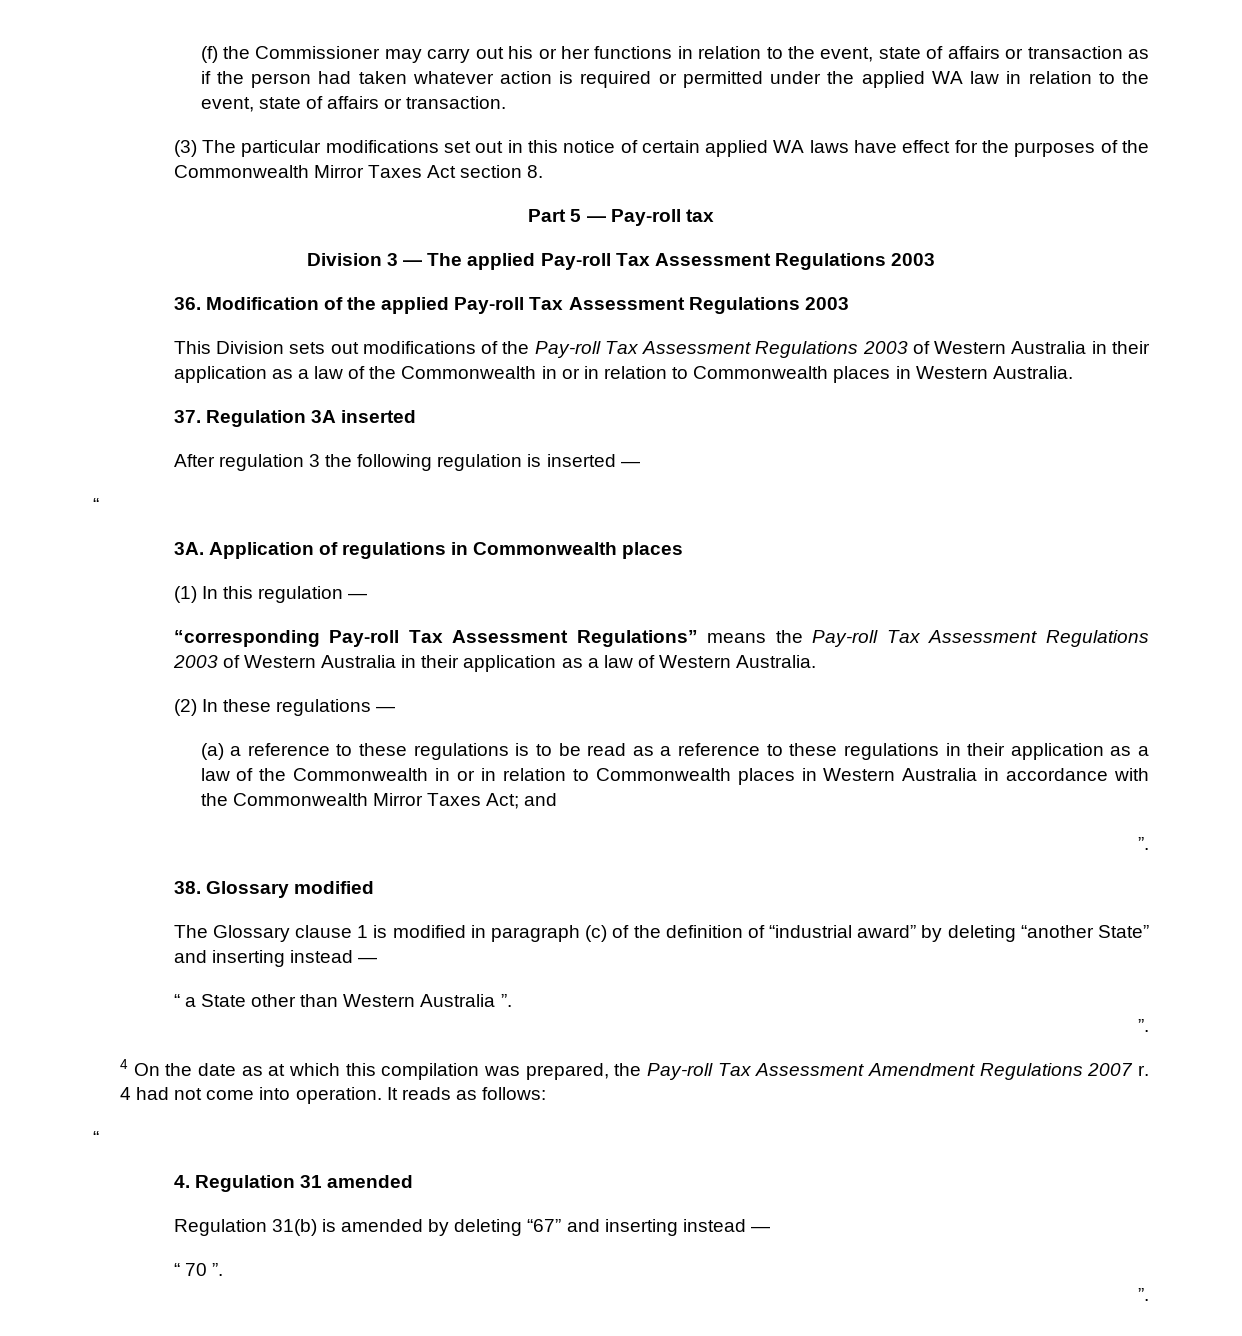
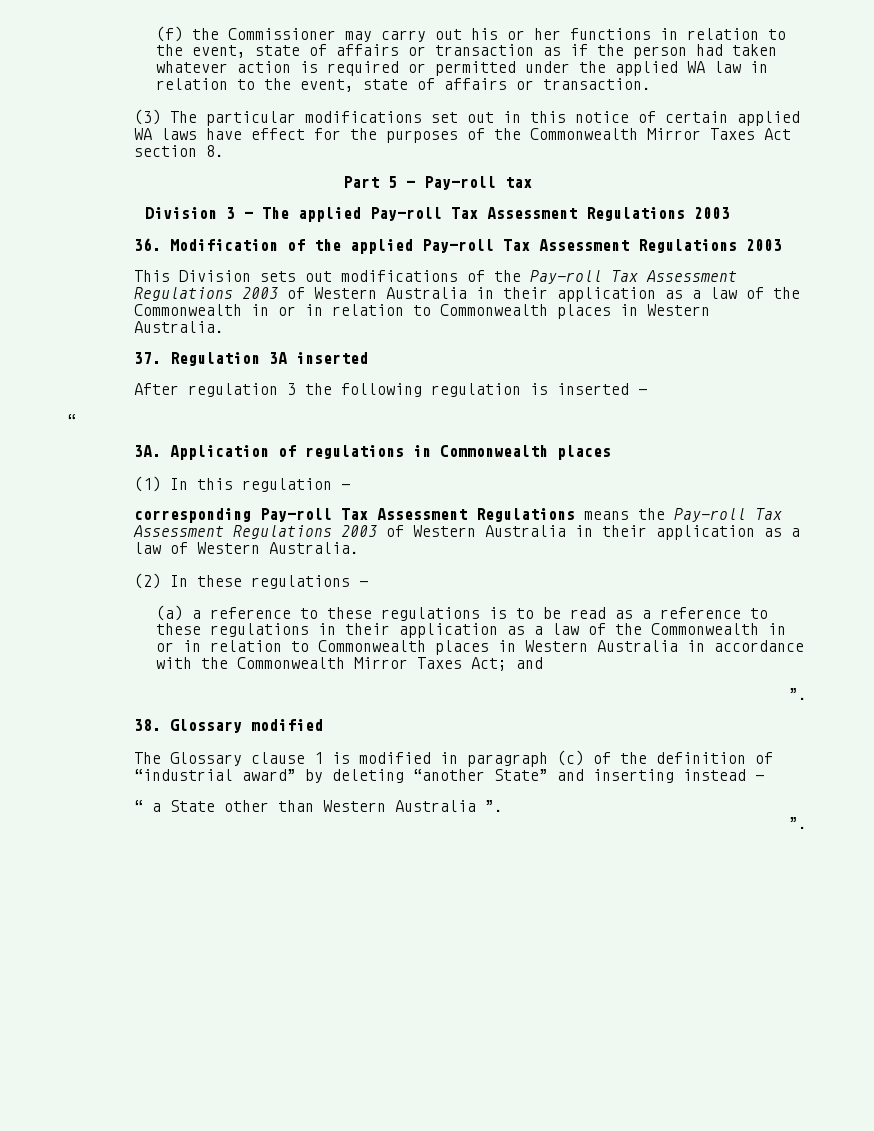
- “corresponding Pay-roll Tax Assessment Regulations” means the Pay-roll Tax Assessment Regulations 2003 of Western Australia in their application as a law of Western Australia.
+ corresponding Pay-roll Tax Assessment Regulations means the Pay-roll Tax Assessment Regulations 2003 of Western Australia in their application as a law of Western Australia.
- 4 On the date as at which this compilation was prepared, the Pay-roll Tax Assessment Amendment Regulations 2007 r. 4 had not come into operation. It reads as follows:
- “
- 4. Regulation 31 amended
- Regulation 31(b) is amended by deleting “67” and inserting instead —
- “ 70 ”.
- ”.

